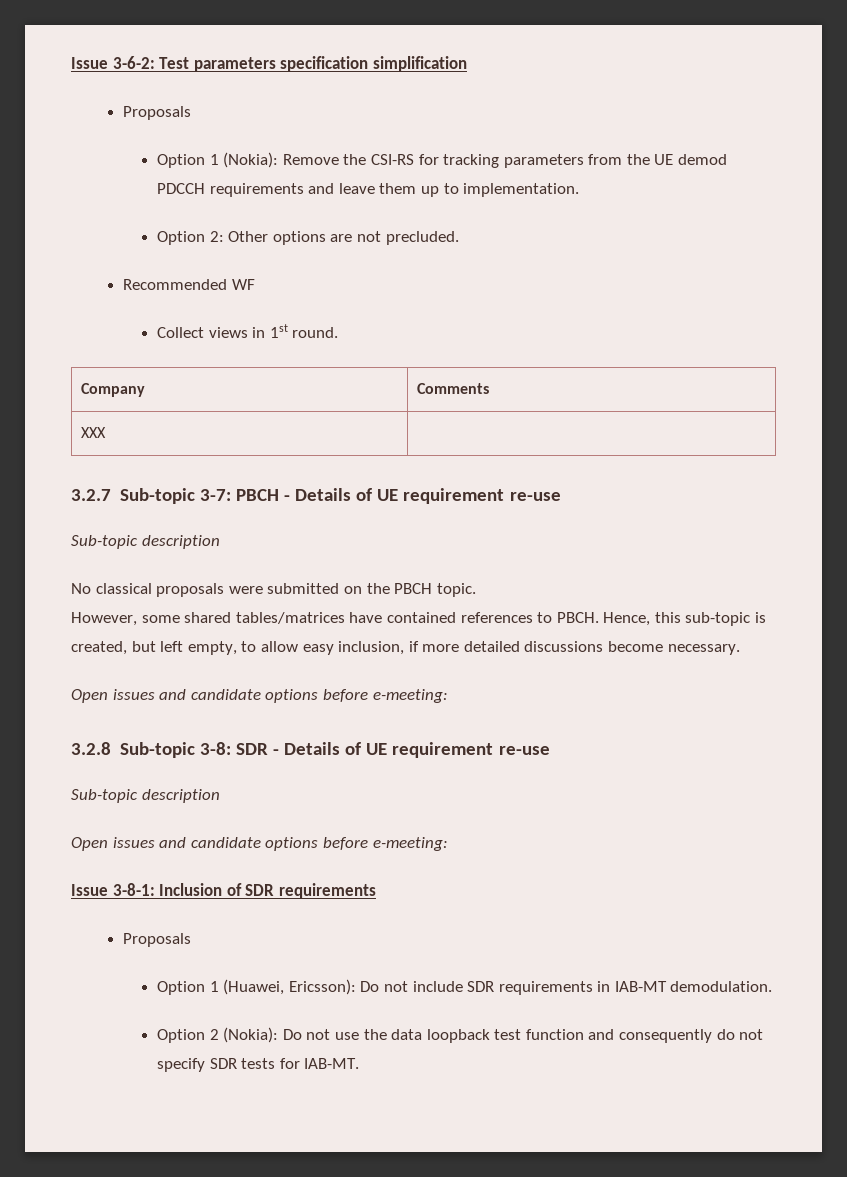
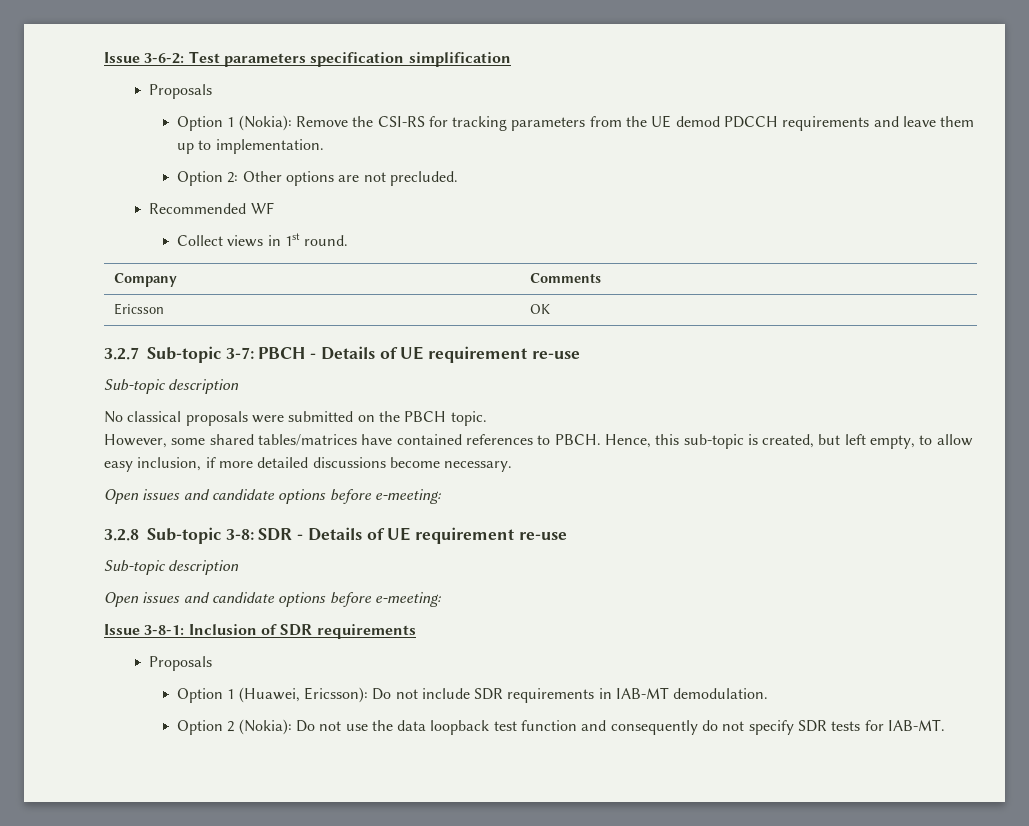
- XXX |
+ Ericsson | OK

